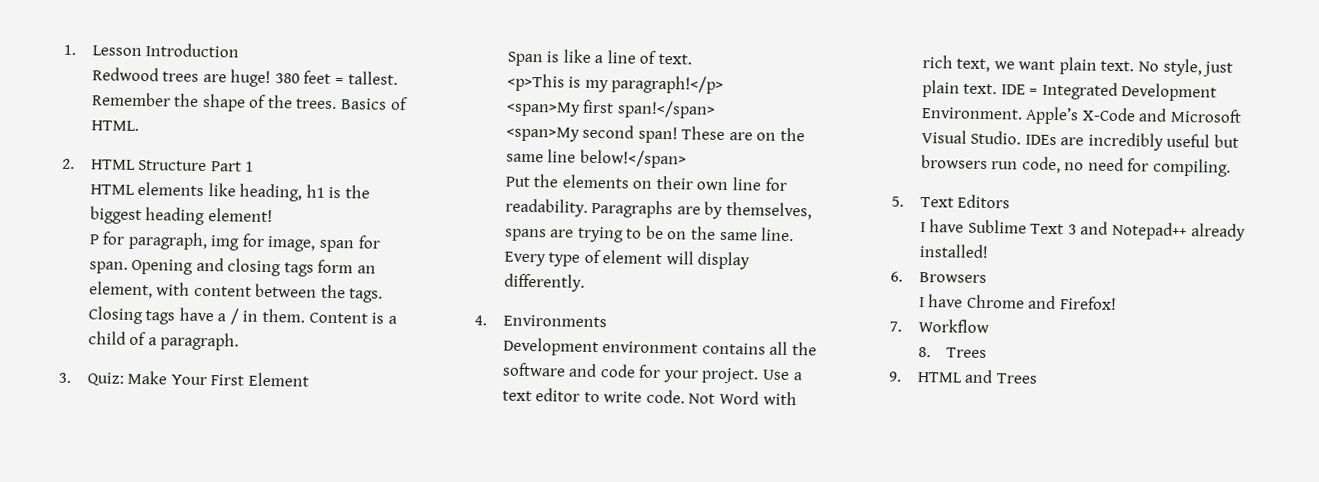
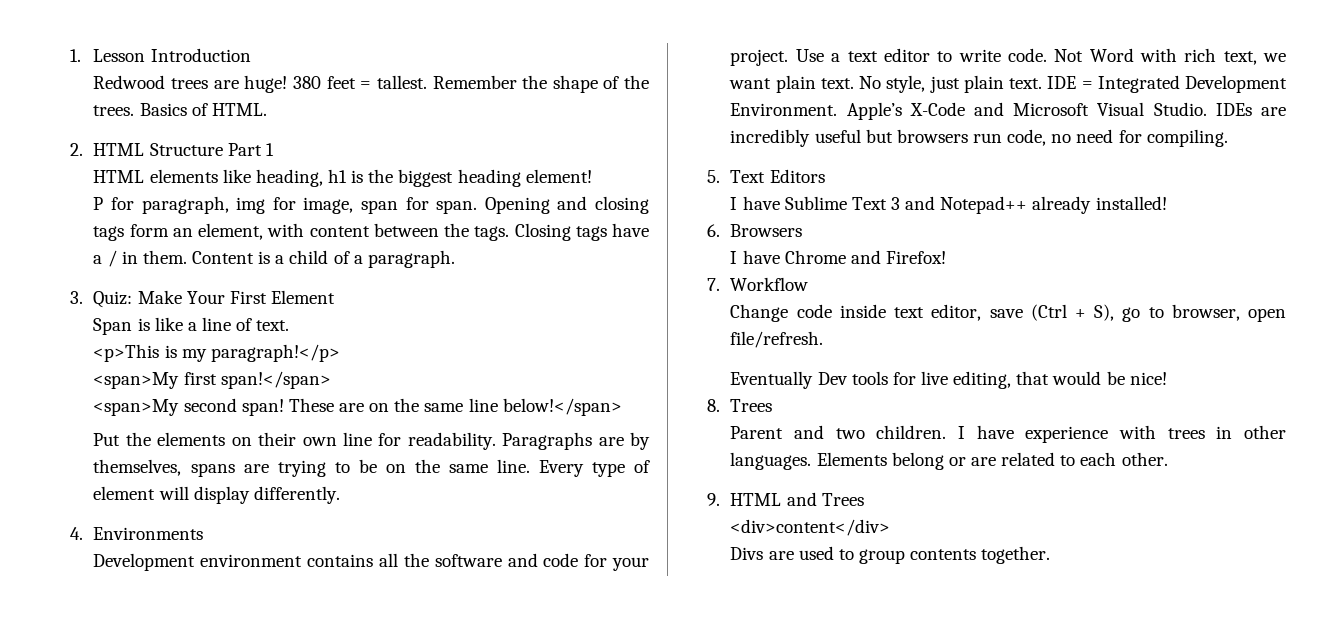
+ Change code inside text editor, save (Ctrl + S), go to browser, open file/refresh.
+ Eventually Dev tools for live editing, that would be nice!
  8. Trees
+ Parent and two children. I have experience with trees in other languages. Elements belong or are related to each other.
  9. HTML and Trees
+ <div>content</div>
+ Divs are used to group contents together.

